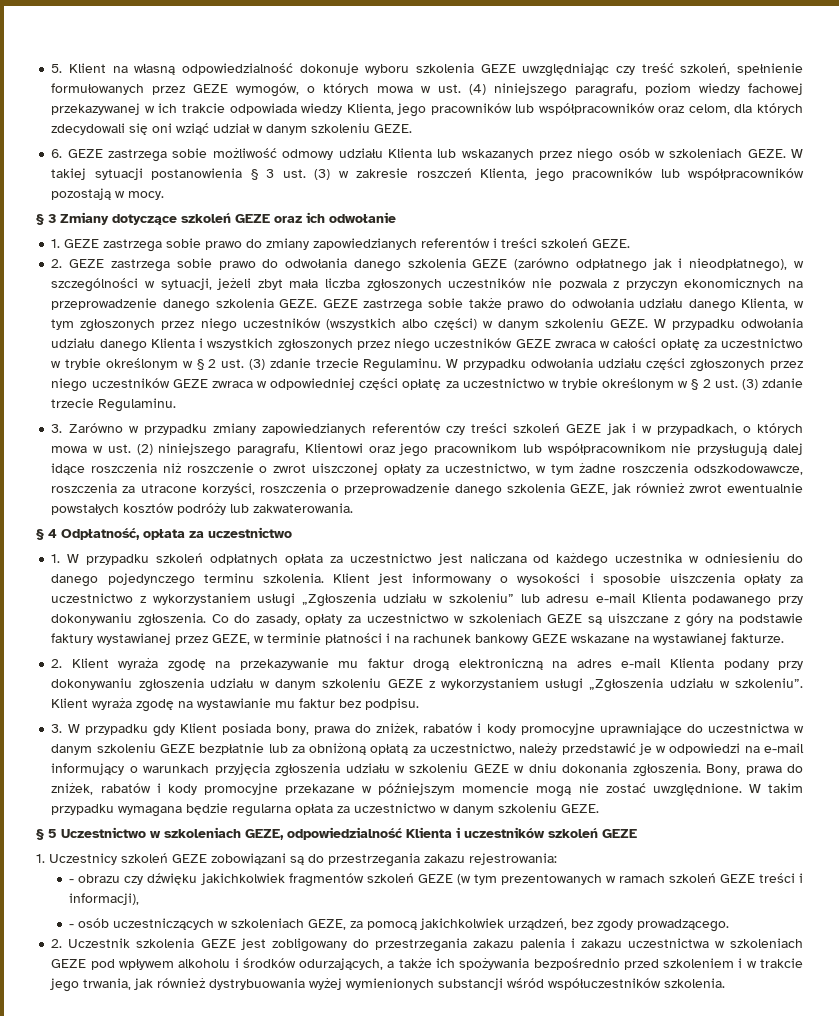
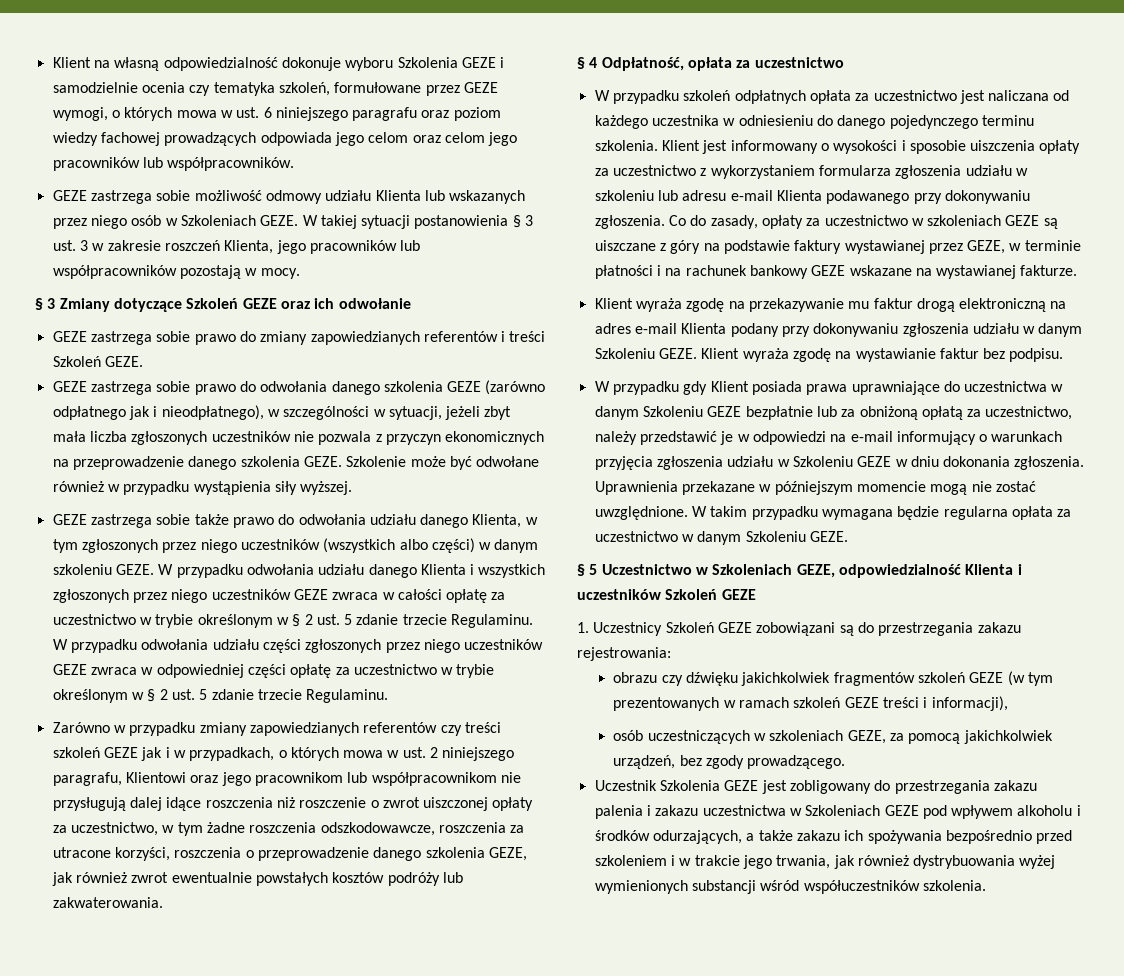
- 5. Klient na własną odpowiedzialność dokonuje wyboru szkolenia GEZE uwzględniając czy treść szkoleń, spełnienie formułowanych przez GEZE wymogów, o których mowa w ust. (4) niniejszego paragrafu, poziom wiedzy fachowej przekazywanej w ich trakcie odpowiada wiedzy Klienta, jego pracowników lub współpracowników oraz celom, dla których zdecydowali się oni wziąć udział w danym szkoleniu GEZE.
- 6. GEZE zastrzega sobie możliwość odmowy udziału Klienta lub wskazanych przez niego osób w szkoleniach GEZE.
+ Klient na własną odpowiedzialność dokonuje wyboru Szkolenia GEZE i samodzielnie ocenia czy tematyka szkoleń, formułowane przez GEZE wymogi, o których mowa w ust. 6 niniejszego paragrafu oraz poziom wiedzy fachowej prowadzących odpowiada jego celom oraz celom jego pracowników lub współpracowników.
+ GEZE zastrzega sobie możliwość odmowy udziału Klienta lub wskazanych przez niego osób w Szkoleniach GEZE.
- W takiej sytuacji postanowienia § 3 ust. (3) w zakresie roszczeń Klienta, jego pracowników lub współpracowników pozostają w mocy.
+ W takiej sytuacji postanowienia § 3 ust. 3 w zakresie roszczeń Klienta, jego pracowników lub współpracowników pozostają w mocy.
- § 3 Zmiany dotyczące szkoleń GEZE oraz ich odwołanie
+ § 3 Zmiany dotyczące Szkoleń GEZE oraz ich odwołanie
- 1. GEZE zastrzega sobie prawo do zmiany zapowiedzianych referentów i treści szkoleń GEZE.
- 2. GEZE zastrzega sobie prawo do odwołania danego szkolenia GEZE (zarówno odpłatnego jak i nieodpłatnego), w szczególności w sytuacji, jeżeli zbyt mała liczba zgłoszonych uczestników nie pozwala z przyczyn ekonomicznych na przeprowadzenie danego szkolenia GEZE. GEZE zastrzega sobie także prawo do odwołania udziału danego Klienta, w tym zgłoszonych przez niego uczestników (wszystkich albo części) w danym szkoleniu GEZE.
+ GEZE zastrzega sobie prawo do zmiany zapowiedzianych referentów i treści Szkoleń GEZE.
+ GEZE zastrzega sobie prawo do odwołania danego szkolenia GEZE (zarówno odpłatnego jak i nieodpłatnego), w szczególności w sytuacji, jeżeli zbyt mała liczba zgłoszonych uczestników nie pozwala z przyczyn ekonomicznych na przeprowadzenie danego szkolenia GEZE. Szkolenie może być odwołane również w przypadku wystąpienia siły wyższej.
+ GEZE zastrzega sobie także prawo do odwołania udziału danego Klienta, w tym zgłoszonych przez niego uczestników (wszystkich albo części) w danym szkoleniu GEZE.
- W przypadku odwołania udziału danego Klienta i wszystkich zgłoszonych przez niego uczestników GEZE zwraca w całości opłatę za uczestnictwo w trybie określonym w § 2 ust. (3) zdanie trzecie Regulaminu.
+ W przypadku odwołania udziału danego Klienta i wszystkich zgłoszonych przez niego uczestników GEZE zwraca w całości opłatę za uczestnictwo w trybie określonym w § 2 ust. 5 zdanie trzecie Regulaminu.
- W przypadku odwołania udziału części zgłoszonych przez niego uczestników GEZE zwraca w odpowiedniej części opłatę za uczestnictwo w trybie określonym w § 2 ust. (3) zdanie trzecie Regulaminu.
+ W przypadku odwołania udziału części zgłoszonych przez niego uczestników GEZE zwraca w odpowiedniej części opłatę za uczestnictwo w trybie określonym w § 2 ust. 5 zdanie trzecie Regulaminu.
- 3. Zarówno w przypadku zmiany zapowiedzianych referentów czy treści szkoleń GEZE jak i w przypadkach, o których mowa w ust. (2) niniejszego paragrafu, Klientowi oraz jego pracownikom lub współpracownikom nie przysługują dalej idące roszczenia niż roszczenie o zwrot uiszczonej opłaty za uczestnictwo, w tym żadne roszczenia odszkodowawcze, roszczenia za utracone korzyści, roszczenia o przeprowadzenie danego szkolenia GEZE, jak również zwrot ewentualnie powstałych kosztów podróży lub zakwaterowania.
+ Zarówno w przypadku zmiany zapowiedzianych referentów czy treści szkoleń GEZE jak i w przypadkach, o których mowa w ust. 2 niniejszego paragrafu, Klientowi oraz jego pracownikom lub współpracownikom nie przysługują dalej idące roszczenia niż roszczenie o zwrot uiszczonej opłaty za uczestnictwo, w tym żadne roszczenia odszkodowawcze, roszczenia za utracone korzyści, roszczenia o przeprowadzenie danego szkolenia GEZE, jak również zwrot ewentualnie powstałych kosztów podróży lub zakwaterowania.
- 1. W przypadku szkoleń odpłatnych opłata za uczestnictwo jest naliczana od każdego uczestnika w odniesieniu do danego pojedynczego terminu szkolenia.
+ W przypadku szkoleń odpłatnych opłata za uczestnictwo jest naliczana od każdego uczestnika w odniesieniu do danego pojedynczego terminu szkolenia.
- Klient jest informowany o wysokości i sposobie uiszczenia opłaty za uczestnictwo z wykorzystaniem usługi „Zgłoszenia udziału w szkoleniu” lub adresu e-mail Klienta podawanego przy dokonywaniu zgłoszenia.
+ Klient jest informowany o wysokości i sposobie uiszczenia opłaty za uczestnictwo z wykorzystaniem formularza zgłoszenia udziału w szkoleniu lub adresu e-mail Klienta podawanego przy dokonywaniu zgłoszenia.
- 2. Klient wyraża zgodę na przekazywanie mu faktur drogą elektroniczną na adres e-mail Klienta podany przy dokonywaniu zgłoszenia udziału w danym szkoleniu GEZE z wykorzystaniem usługi „Zgłoszenia udziału w szkoleniu”.
+ Klient wyraża zgodę na przekazywanie mu faktur drogą elektroniczną na adres e-mail Klienta podany przy dokonywaniu zgłoszenia udziału w danym Szkoleniu GEZE.
- Klient wyraża zgodę na wystawianie mu faktur bez podpisu.
+ Klient wyraża zgodę na wystawianie faktur bez podpisu.
- 3. W przypadku gdy Klient posiada bony, prawa do zniżek, rabatów i kody promocyjne uprawniające do uczestnictwa w danym szkoleniu GEZE bezpłatnie lub za obniżoną opłatą za uczestnictwo, należy przedstawić je w odpowiedzi na e-mail informujący o warunkach przyjęcia zgłoszenia udziału w szkoleniu GEZE w dniu dokonania zgłoszenia.
+ W przypadku gdy Klient posiada prawa uprawniające do uczestnictwa w danym Szkoleniu GEZE bezpłatnie lub za obniżoną opłatą za uczestnictwo, należy przedstawić je w odpowiedzi na e-mail informujący o warunkach przyjęcia zgłoszenia udziału w Szkoleniu GEZE w dniu dokonania zgłoszenia.
- Bony, prawa do zniżek, rabatów i kody promocyjne przekazane w późniejszym momencie mogą nie zostać uwzględnione.
+ Uprawnienia przekazane w późniejszym momencie mogą nie zostać uwzględnione.
- W takim przypadku wymagana będzie regularna opłata za uczestnictwo w danym szkoleniu GEZE.
+ W takim przypadku wymagana będzie regularna opłata za uczestnictwo w danym Szkoleniu GEZE.
- § 5 Uczestnictwo w szkoleniach GEZE, odpowiedzialność Klienta i uczestników szkoleń GEZE
+ § 5 Uczestnictwo w Szkoleniach GEZE, odpowiedzialność Klienta i uczestników Szkoleń GEZE
- 1. Uczestnicy szkoleń GEZE zobowiązani są do przestrzegania zakazu rejestrowania:
+ 1. Uczestnicy Szkoleń GEZE zobowiązani są do przestrzegania zakazu rejestrowania:
- - obrazu czy dźwięku jakichkolwiek fragmentów szkoleń GEZE (w tym prezentowanych w ramach szkoleń GEZE treści i informacji),
+ obrazu czy dźwięku jakichkolwiek fragmentów szkoleń GEZE (w tym prezentowanych w ramach szkoleń GEZE treści i informacji),
- - osób uczestniczących w szkoleniach GEZE, za pomocą jakichkolwiek urządzeń, bez zgody prowadzącego.
+ osób uczestniczących w szkoleniach GEZE, za pomocą jakichkolwiek urządzeń, bez zgody prowadzącego.
- 2. Uczestnik szkolenia GEZE jest zobligowany do przestrzegania zakazu palenia i zakazu uczestnictwa w szkoleniach GEZE pod wpływem alkoholu i środków odurzających, a także ich spożywania bezpośrednio przed szkoleniem i w trakcie jego trwania, jak również dystrybuowania wyżej wymienionych substancji wśród współuczestników szkolenia.
+ Uczestnik Szkolenia GEZE jest zobligowany do przestrzegania zakazu palenia i zakazu uczestnictwa w Szkoleniach GEZE pod wpływem alkoholu i środków odurzających, a także zakazu ich spożywania bezpośrednio przed szkoleniem i w trakcie jego trwania, jak również dystrybuowania wyżej wymienionych substancji wśród współuczestników szkolenia.

